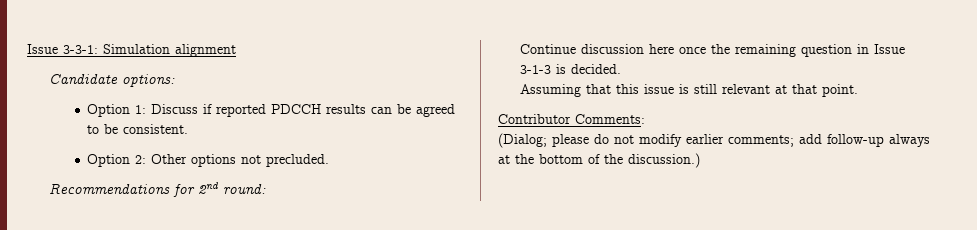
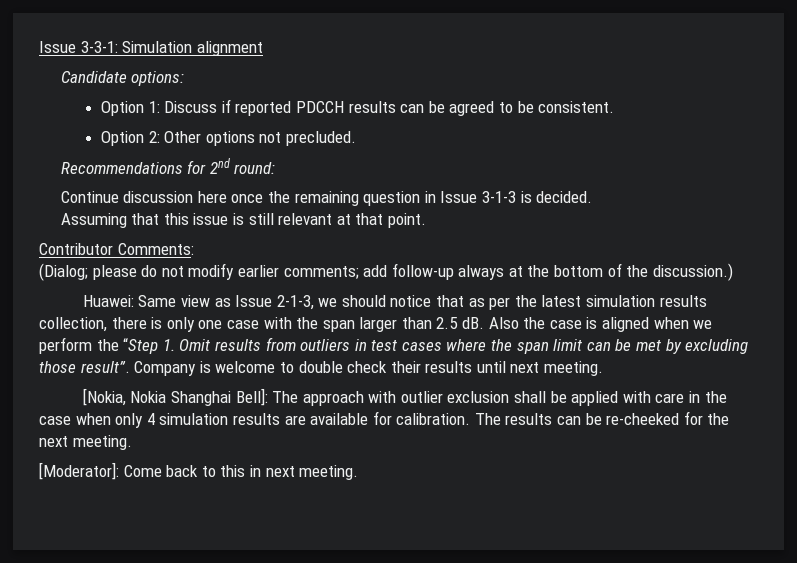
+ Huawei: Same view as Issue 2-1-3, we should notice that as per the latest simulation results collection, there is only one case with the span larger than 2.5 dB. Also the case is aligned when we perform the “Step 1. Omit results from outliers in test cases where the span limit can be met by excluding those result”. Company is welcome to double check their results until next meeting.
+ [Nokia, Nokia Shanghai Bell]: The approach with outlier exclusion shall be applied with care in the case when only 4 simulation results are available for calibration. The results can be re-cheeked for the next meeting.
+ [Moderator]: Come back to this in next meeting.

